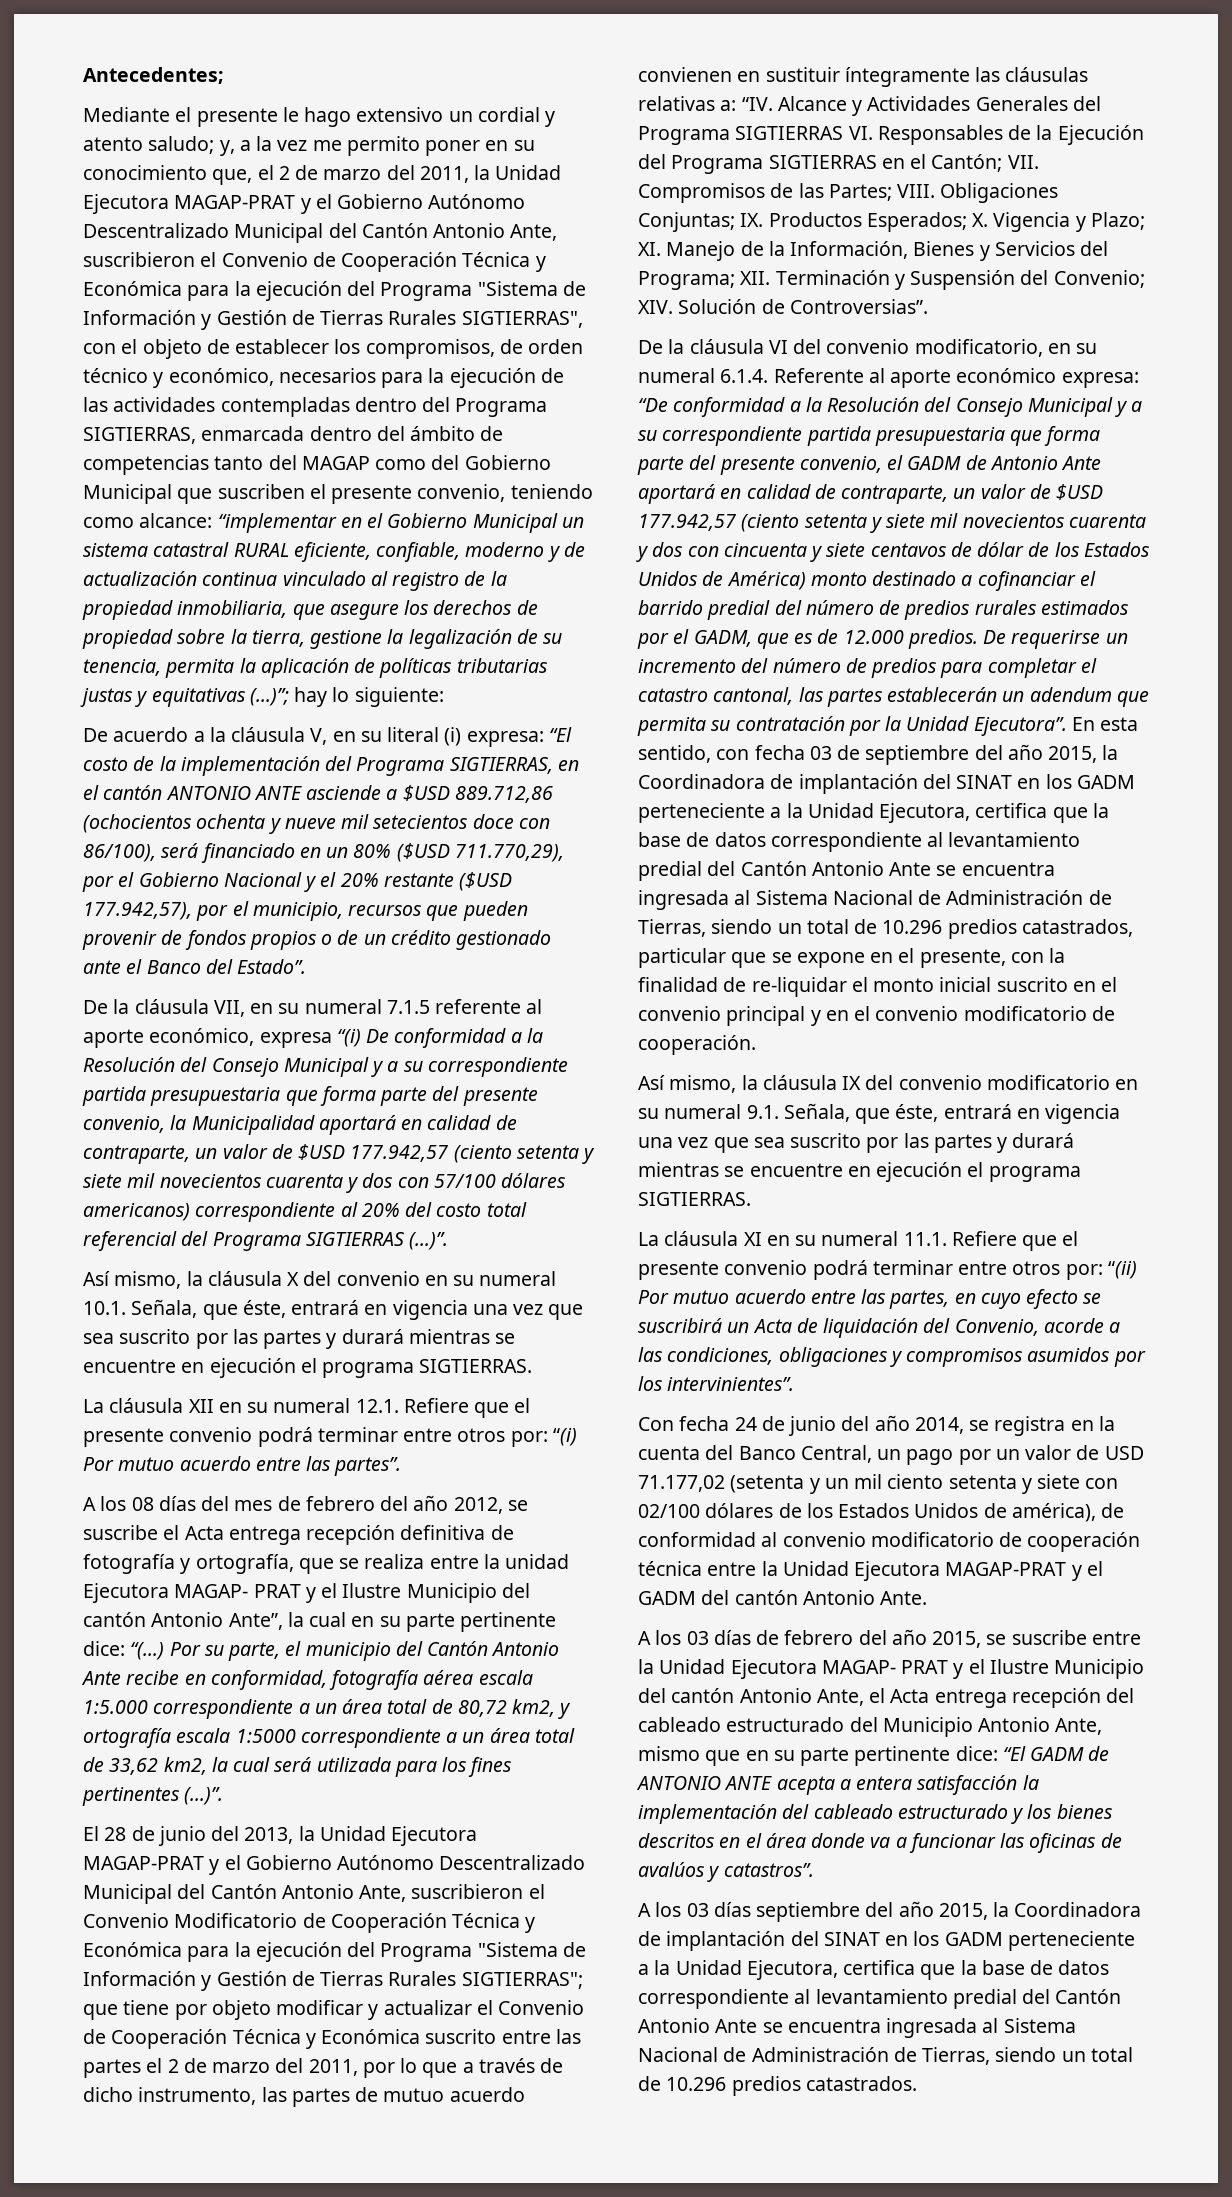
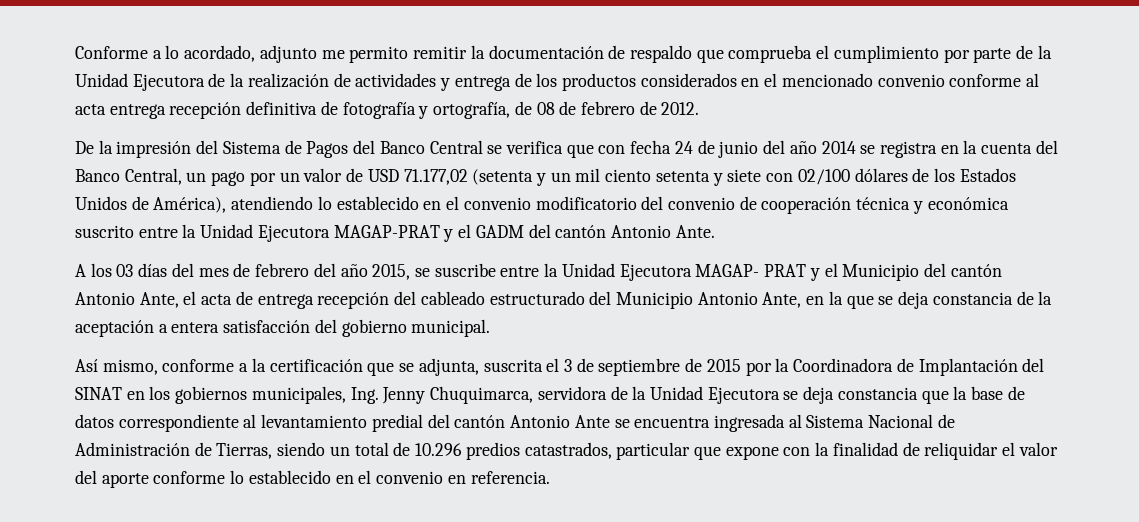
- Antecedentes;
- Mediante el presente le hago extensivo un cordial y atento saludo; y, a la vez me permito poner en su conocimiento que, el 2 de marzo del 2011, la Unidad Ejecutora MAGAP-PRAT y el Gobierno Autónomo Descentralizado Municipal del Cantón Antonio Ante, suscribieron el Convenio de Cooperación Técnica y Económica para la ejecución del Programa "Sistema de Información y Gestión de Tierras Rurales SIGTIERRAS", con el objeto de establecer los compromisos, de orden técnico y económico, necesarios para la ejecución de las actividades contempladas dentro del Programa SIGTIERRAS, enmarcada dentro del ámbito de competencias tanto del MAGAP como del Gobierno Municipal que suscriben el presente convenio, teniendo como alcance: “implementar en el Gobierno Municipal un sistema catastral RURAL eficiente, confiable, moderno y de actualización continua vinculado al registro de la propiedad inmobiliaria, que asegure los derechos de propiedad sobre la tierra, gestione la legalización de su tenencia, permita la aplicación de políticas tributarias justas y equitativas (…)”; hay lo siguiente:
- De acuerdo a la cláusula V, en su literal (i) expresa: “El costo de la implementación del Programa SIGTIERRAS, en el cantón ANTONIO ANTE asciende a $USD 889.712,86 (ochocientos ochenta y nueve mil setecientos doce con 86/100), será financiado en un 80% ($USD 711.770,29), por el Gobierno Nacional y el 20% restante ($USD 177.942,57), por el municipio, recursos que pueden provenir de fondos propios o de un crédito gestionado ante el Banco del Estado”.
- De la cláusula VII, en su numeral 7.1.5 referente al aporte económico, expresa “(i) De conformidad a la Resolución del Consejo Municipal y a su correspondiente partida presupuestaria que forma parte del presente convenio, la Municipalidad aportará en calidad de contraparte, un valor de $USD 177.942,57 (ciento setenta y siete mil novecientos cuarenta y dos con 57/100 dólares americanos) correspondiente al 20% del costo total referencial del Programa SIGTIERRAS (…)”.
- Así mismo, la cláusula X del convenio en su numeral 10.1. Señala, que éste, entrará en vigencia una vez que sea suscrito por las partes y durará mientras se encuentre en ejecución el programa SIGTIERRAS.
- La cláusula XII en su numeral 12.1. Refiere que el presente convenio podrá terminar entre otros por: “(i) Por mutuo acuerdo entre las partes”.
- A los 08 días del mes de febrero del año 2012, se suscribe el Acta entrega recepción definitiva de fotografía y ortografía, que se realiza entre la unidad Ejecutora MAGAP- PRAT y el Ilustre Municipio del cantón Antonio Ante”, la cual en su parte pertinente dice: “(…) Por su parte, el municipio del Cantón Antonio Ante recibe en conformidad, fotografía aérea escala 1:5.000 correspondiente a un área total de 80,72 km2, y ortografía escala 1:5000 correspondiente a un área total de 33,62 km2, la cual será utilizada para los fines pertinentes (…)”.
- El 28 de junio del 2013, la Unidad Ejecutora MAGAP-PRAT y el Gobierno Autónomo Descentralizado Municipal del Cantón Antonio Ante, suscribieron el Convenio Modificatorio de Cooperación Técnica y Económica para la ejecución del Programa "Sistema de Información y Gestión de Tierras Rurales SIGTIERRAS"; que tiene por objeto modificar y actualizar el Convenio de Cooperación Técnica y Económica suscrito entre las partes el 2 de marzo del 2011, por lo que a través de dicho instrumento, las partes de mutuo acuerdo convienen en sustituir íntegramente las cláusulas relativas a: “IV. Alcance y Actividades Generales del Programa SIGTIERRAS VI. Responsables de la Ejecución del Programa SIGTIERRAS en el Cantón; VII. Compromisos de las Partes; VIII. Obligaciones Conjuntas; IX. Productos Esperados; X. Vigencia y Plazo; XI. Manejo de la Información, Bienes y Servicios del Programa; XII. Terminación y Suspensión del Convenio; XIV. Solución de Controversias”.
- De la cláusula VI del convenio modificatorio, en su numeral 6.1.4. Referente al aporte económico expresa: “De conformidad a la Resolución del Consejo Municipal y a su correspondiente partida presupuestaria que forma parte del presente convenio, el GADM de Antonio Ante aportará en calidad de contraparte, un valor de $USD 177.942,57 (ciento setenta y siete mil novecientos cuarenta y dos con cincuenta y siete centavos de dólar de los Estados Unidos de América) monto destinado a cofinanciar el barrido predial del número de predios rurales estimados por el GADM, que es de 12.000 predios. De requerirse un incremento del número de predios para completar el catastro cantonal, las partes establecerán un adendum que permita su contratación por la Unidad Ejecutora”. En esta sentido, con fecha 03 de septiembre del año 2015, la Coordinadora de implantación del SINAT en los GADM perteneciente a la Unidad Ejecutora, certifica que la base de datos correspondiente al levantamiento predial del Cantón Antonio Ante se encuentra ingresada al Sistema Nacional de Administración de Tierras, siendo un total de 10.296 predios catastrados, particular que se expone en el presente, con la finalidad de re-liquidar el monto inicial suscrito en el convenio principal y en el convenio modificatorio de cooperación.
- Así mismo, la cláusula IX del convenio modificatorio en su numeral 9.1. Señala, que éste, entrará en vigencia una vez que sea suscrito por las partes y durará mientras se encuentre en ejecución el programa SIGTIERRAS.
- La cláusula XI en su numeral 11.1. Refiere que el presente convenio podrá terminar entre otros por: “(ii) Por mutuo acuerdo entre las partes, en cuyo efecto se suscribirá un Acta de liquidación del Convenio, acorde a las condiciones, obligaciones y compromisos asumidos por los intervinientes”.
- Con fecha 24 de junio del año 2014, se registra en la cuenta del Banco Central, un pago por un valor de USD 71.177,02 (setenta y un mil ciento setenta y siete con 02/100 dólares de los Estados Unidos de américa), de conformidad al convenio modificatorio de cooperación técnica entre la Unidad Ejecutora MAGAP-PRAT y el GADM del cantón Antonio Ante.
+ Conforme a lo acordado, adjunto me permito remitir la documentación de respaldo que comprueba el cumplimiento por parte de la Unidad Ejecutora de la realización de actividades y entrega de los productos considerados en el mencionado convenio conforme al acta entrega recepción definitiva de fotografía y ortografía, de 08 de febrero de 2012.
+ De la impresión del Sistema de Pagos del Banco Central se verifica que con fecha 24 de junio del año 2014 se registra en la cuenta del Banco Central, un pago por un valor de USD 71.177,02 (setenta y un mil ciento setenta y siete con 02/100 dólares de los Estados Unidos de América), atendiendo lo establecido en el convenio modificatorio del convenio de cooperación técnica y económica suscrito entre la Unidad Ejecutora MAGAP-PRAT y el GADM del cantón Antonio Ante.
- A los 03 días de febrero del año 2015, se suscribe entre la Unidad Ejecutora MAGAP- PRAT y el Ilustre Municipio del cantón Antonio Ante, el Acta entrega recepción del cableado estructurado del Municipio Antonio Ante, mismo que en su parte pertinente dice: “El GADM de ANTONIO ANTE acepta a entera satisfacción la implementación del cableado estructurado y los bienes descritos en el área donde va a funcionar las oficinas de avalúos y catastros”.
- A los 03 días septiembre del año 2015, la Coordinadora de implantación del SINAT en los GADM perteneciente a la Unidad Ejecutora, certifica que la base de datos correspondiente al levantamiento predial del Cantón Antonio Ante se encuentra ingresada al Sistema Nacional de Administración de Tierras, siendo un total de 10.296 predios catastrados.
+ A los 03 días del mes de febrero del año 2015, se suscribe entre la Unidad Ejecutora MAGAP- PRAT y el Municipio del cantón Antonio Ante, el acta de entrega recepción del cableado estructurado del Municipio Antonio Ante, en la que se deja constancia de la aceptación a entera satisfacción del gobierno municipal.
+ Así mismo, conforme a la certificación que se adjunta, suscrita el 3 de septiembre de 2015 por la Coordinadora de Implantación del SINAT en los gobiernos municipales, Ing. Jenny Chuquimarca, servidora de la Unidad Ejecutora se deja constancia que la base de datos correspondiente al levantamiento predial del cantón Antonio Ante se encuentra ingresada al Sistema Nacional de Administración de Tierras, siendo un total de 10.296 predios catastrados, particular que expone con la finalidad de reliquidar el valor del aporte conforme lo establecido en el convenio en referencia.

